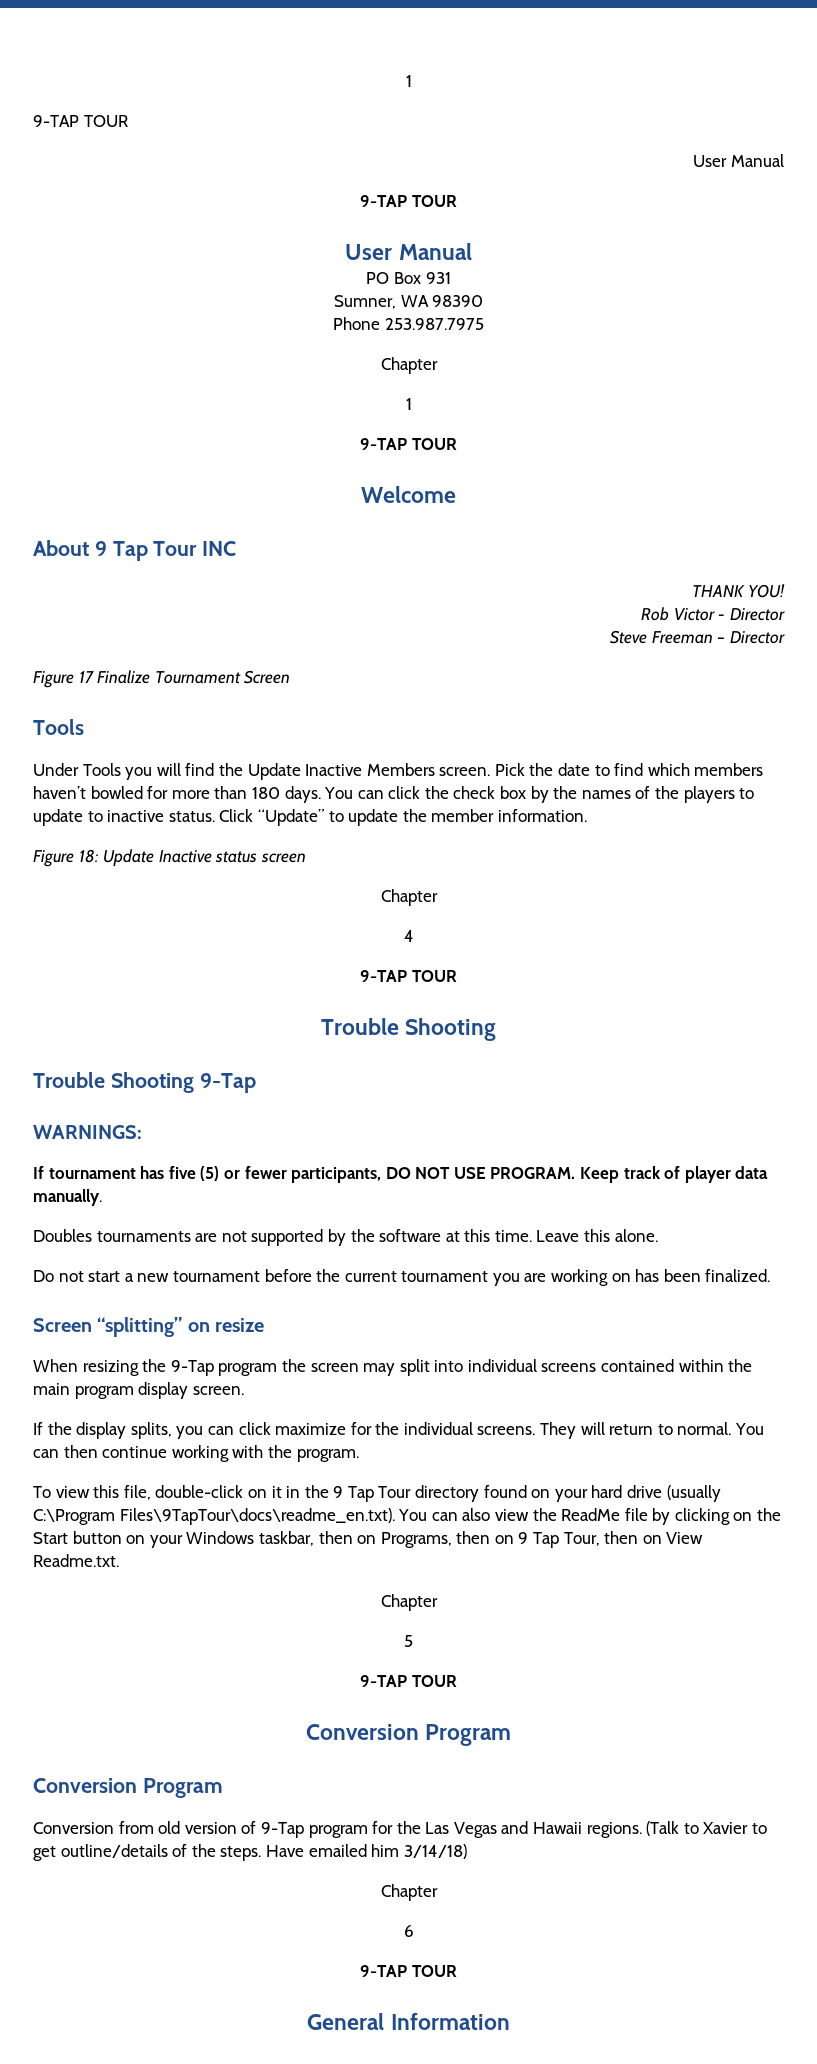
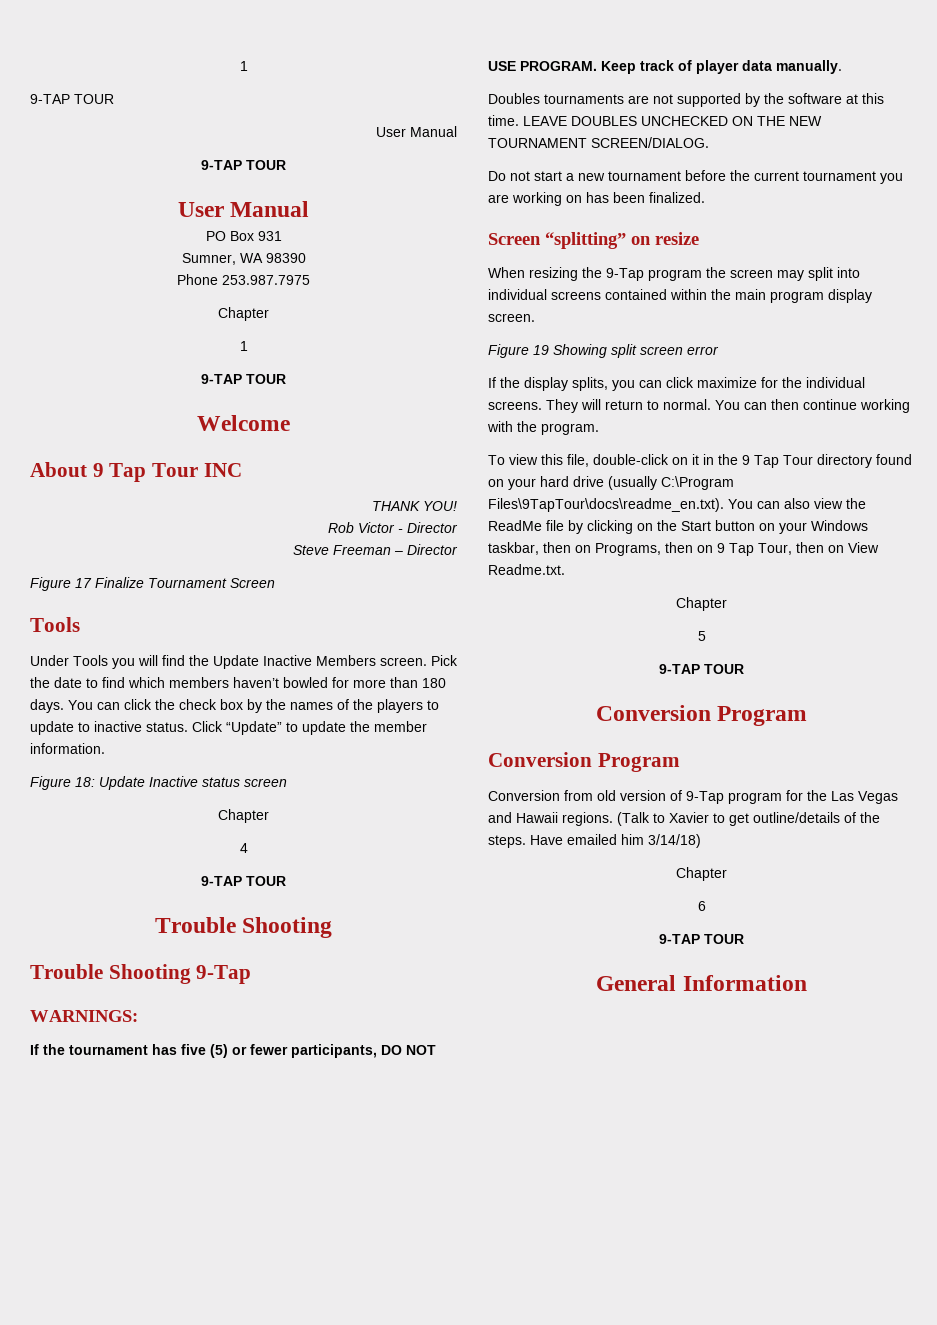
- If tournament has five (5) or fewer participants, DO NOT USE PROGRAM.
+ If the tournament has five (5) or fewer participants, DO NOT USE PROGRAM.
- Leave this alone.
+ LEAVE DOUBLES UNCHECKED ON THE NEW TOURNAMENT SCREEN/DIALOG.
+ Figure 19 Showing split screen error

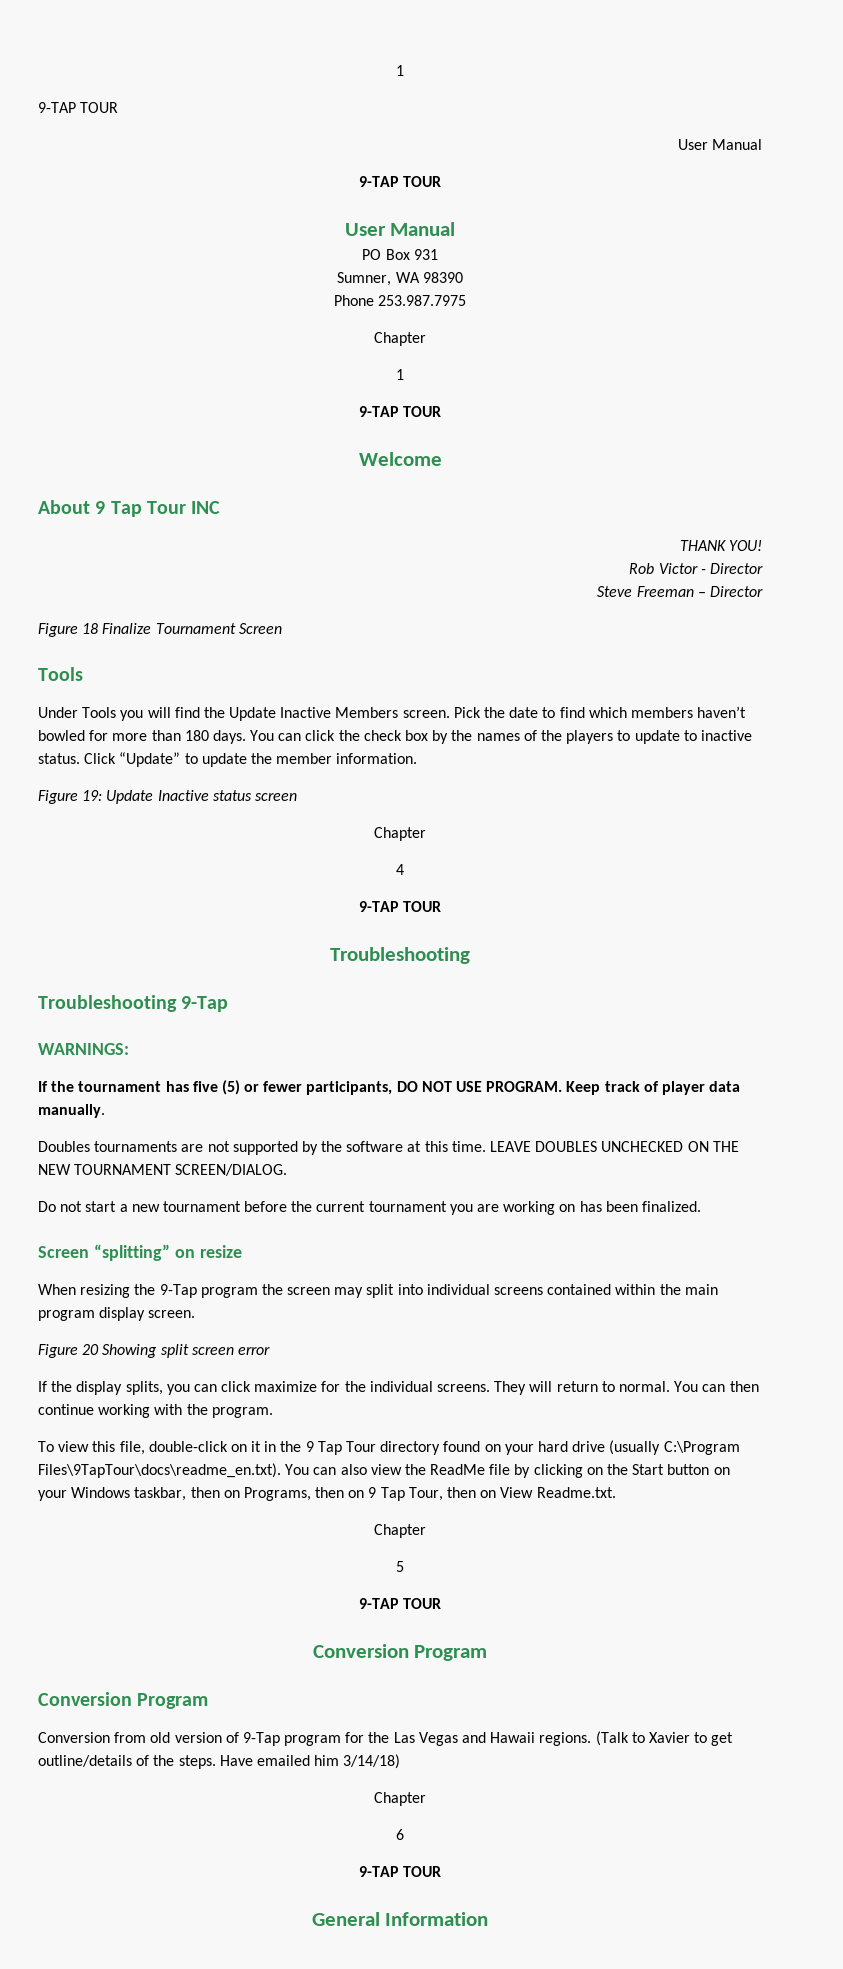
- Figure 17 Finalize Tournament Screen
+ Figure 18 Finalize Tournament Screen
- Figure 18: Update Inactive status screen
+ Figure 19: Update Inactive status screen
  4
  9-TAP TOUR
- Trouble Shooting
- Trouble Shooting 9-Tap
+ Troubleshooting
+ Troubleshooting 9-Tap
- Figure 19 Showing split screen error
+ Figure 20 Showing split screen error

